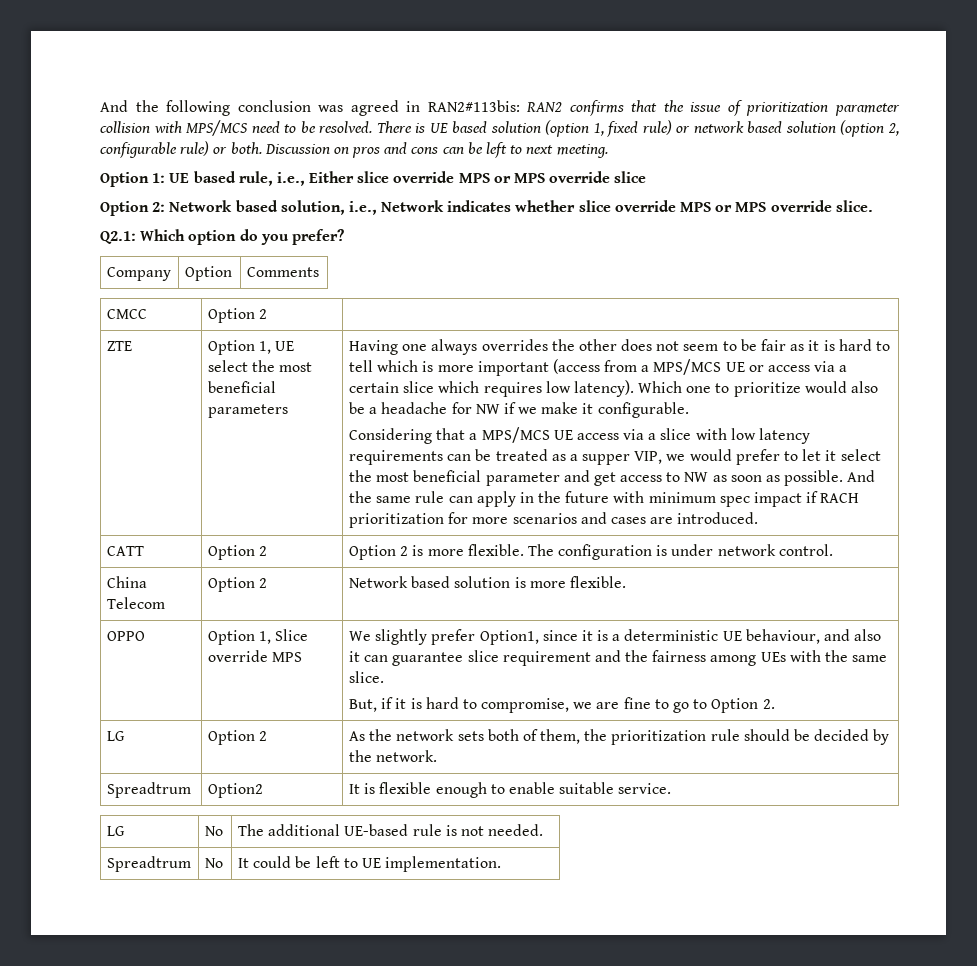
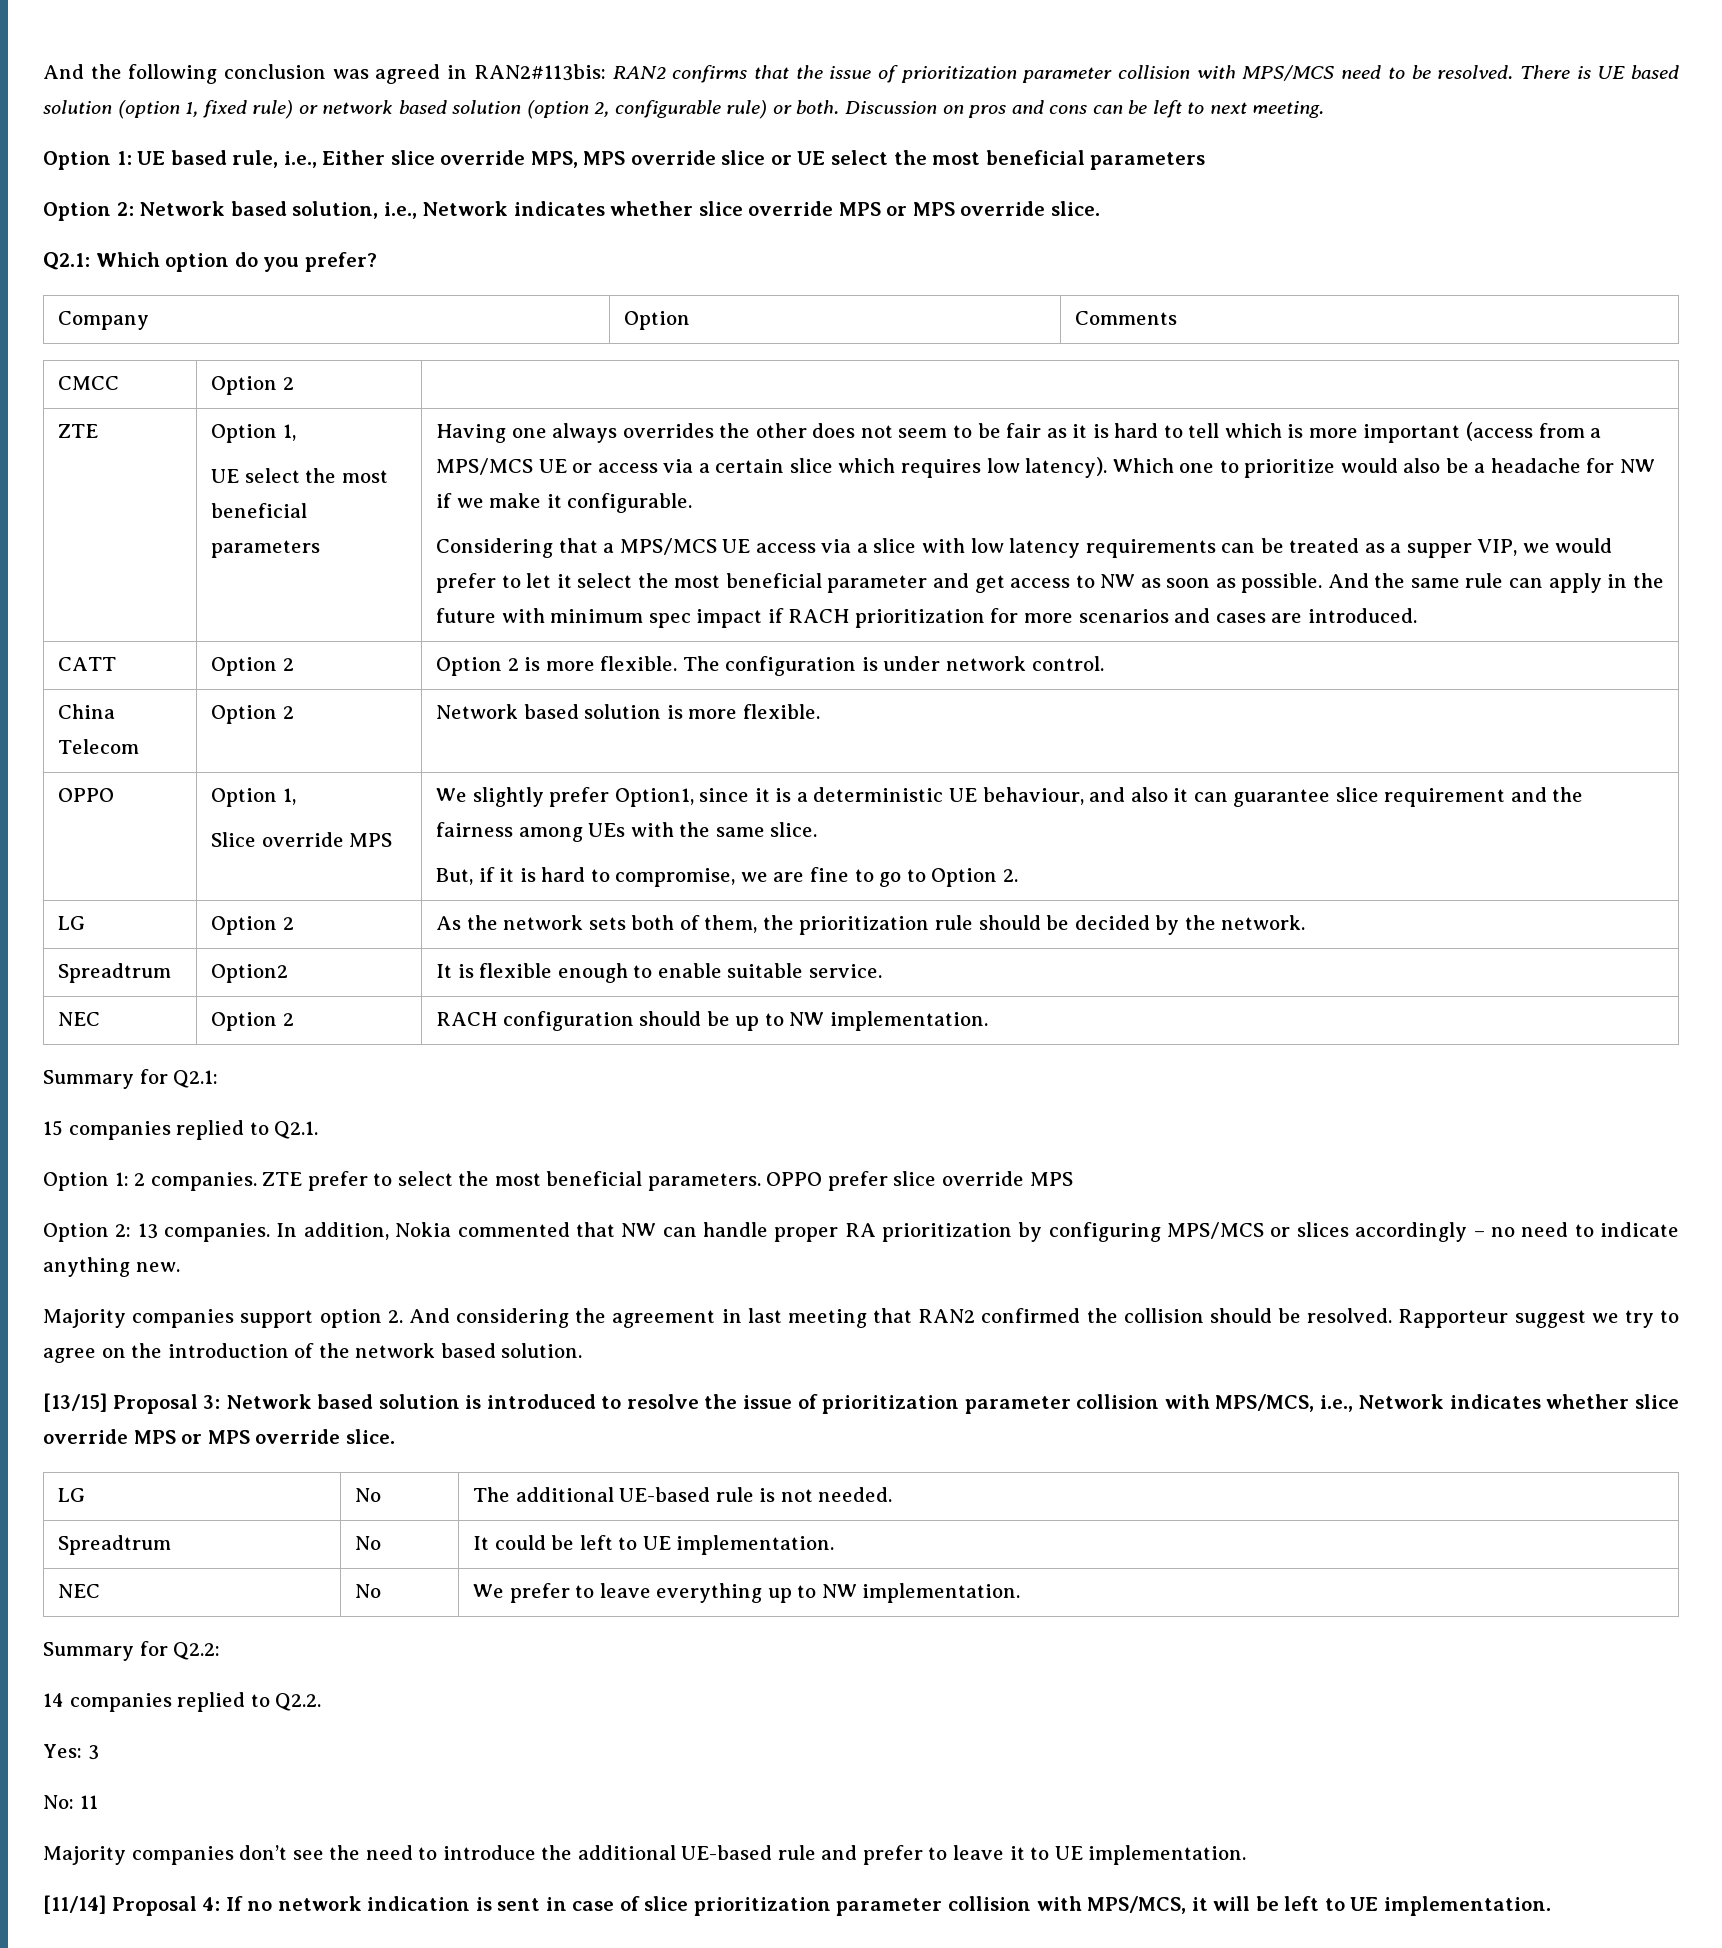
- Option 1: UE based rule, i.e., Either slice override MPS or MPS override slice
+ Option 1: UE based rule, i.e., Either slice override MPS, MPS override slice or UE select the most beneficial parameters
- ZTE | Option 1, UE select the most beneficial parameters
+ ZTE | Option 1,
+ UE select the most beneficial parameters
- OPPO | Option 1, Slice override MPS
+ OPPO | Option 1,
+ Slice override MPS
+ NEC | Option 2 | RACH configuration should be up to NW implementation.
+ Summary for Q2.1:
+ 15 companies replied to Q2.1.
+ Option 1: 2 companies. ZTE prefer to select the most beneficial parameters. OPPO prefer slice override MPS
+ Option 2: 13 companies. In addition, Nokia commented that NW can handle proper RA prioritization by configuring MPS/MCS or slices accordingly – no need to indicate anything new.
+ Majority companies support option 2. And considering the agreement in last meeting that RAN2 confirmed the collision should be resolved. Rapporteur suggest we try to agree on the introduction of the network based solution.
+ [13/15] Proposal 3: Network based solution is introduced to resolve the issue of prioritization parameter collision with MPS/MCS, i.e., Network indicates whether slice override MPS or MPS override slice.
+ NEC | No | We prefer to leave everything up to NW implementation.
+ Summary for Q2.2:
+ 14 companies replied to Q2.2.
+ Yes: 3
+ No: 11
+ Majority companies don’t see the need to introduce the additional UE-based rule and prefer to leave it to UE implementation.
+ [11/14] Proposal 4: If no network indication is sent in case of slice prioritization parameter collision with MPS/MCS, it will be left to UE implementation.

